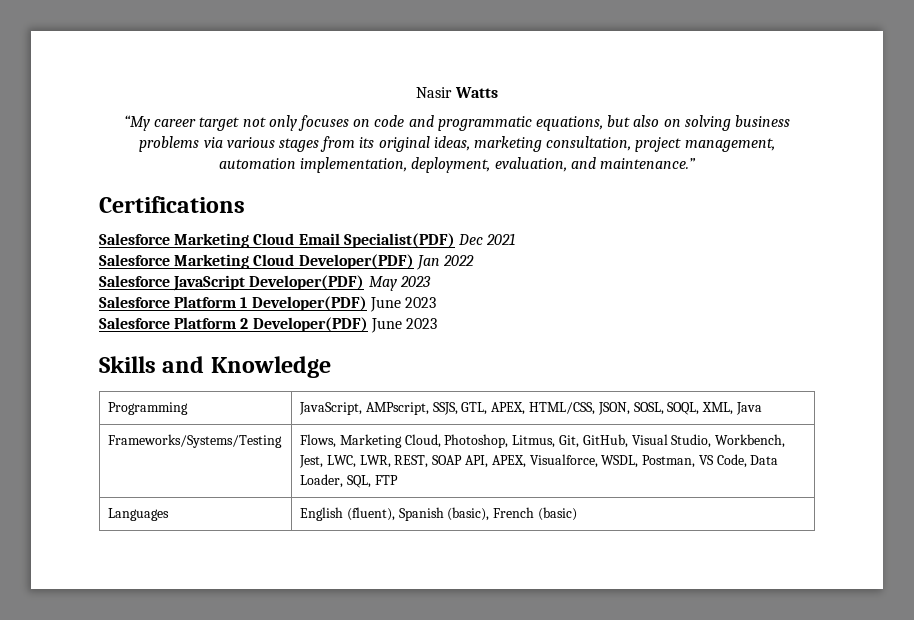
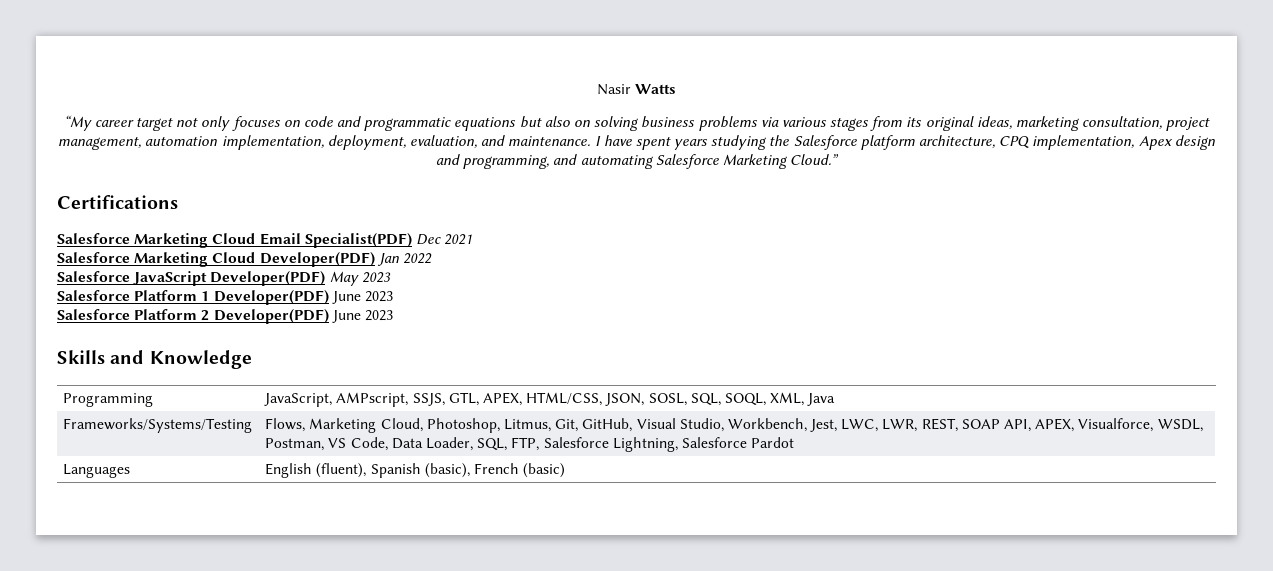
- “My career target not only focuses on code and programmatic equations, but also on solving business problems via various stages from its original ideas, marketing consultation, project management, automation implementation, deployment, evaluation, and maintenance.”
+ “My career target not only focuses on code and programmatic equations but also on solving business problems via various stages from its original ideas, marketing consultation, project management, automation implementation, deployment, evaluation, and maintenance. I have spent years studying the Salesforce platform architecture, CPQ implementation, Apex design and programming, and automating Salesforce Marketing Cloud.”
- Programming | JavaScript, AMPscript, SSJS, GTL, APEX, HTML/CSS, JSON, SOSL, SOQL, XML, Java
+ Programming | JavaScript, AMPscript, SSJS, GTL, APEX, HTML/CSS, JSON, SOSL, SQL, SOQL, XML, Java
- Frameworks/Systems/Testing | Flows, Marketing Cloud, Photoshop, Litmus, Git, GitHub, Visual Studio, Workbench, Jest, LWC, LWR, REST, SOAP API, APEX, Visualforce, WSDL, Postman, VS Code, Data Loader, SQL, FTP
+ Frameworks/Systems/Testing | Flows, Marketing Cloud, Photoshop, Litmus, Git, GitHub, Visual Studio, Workbench, Jest, LWC, LWR, REST, SOAP API, APEX, Visualforce, WSDL, Postman, VS Code, Data Loader, SQL, FTP, Salesforce Lightning, Salesforce Pardot

